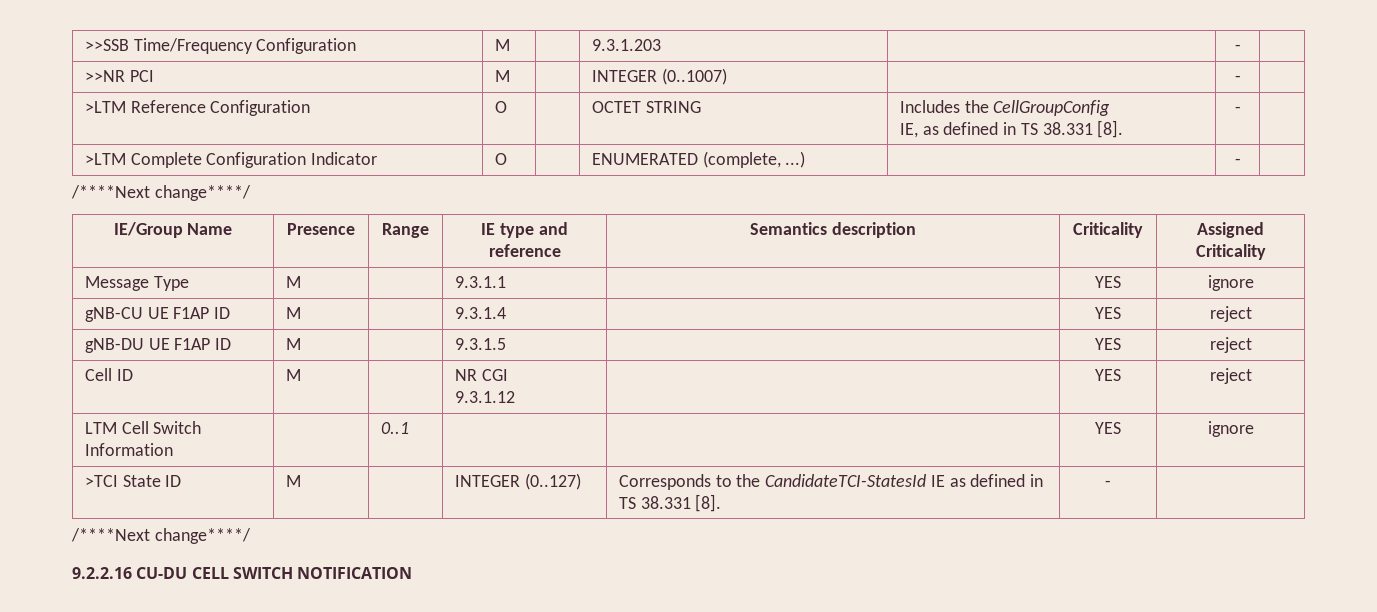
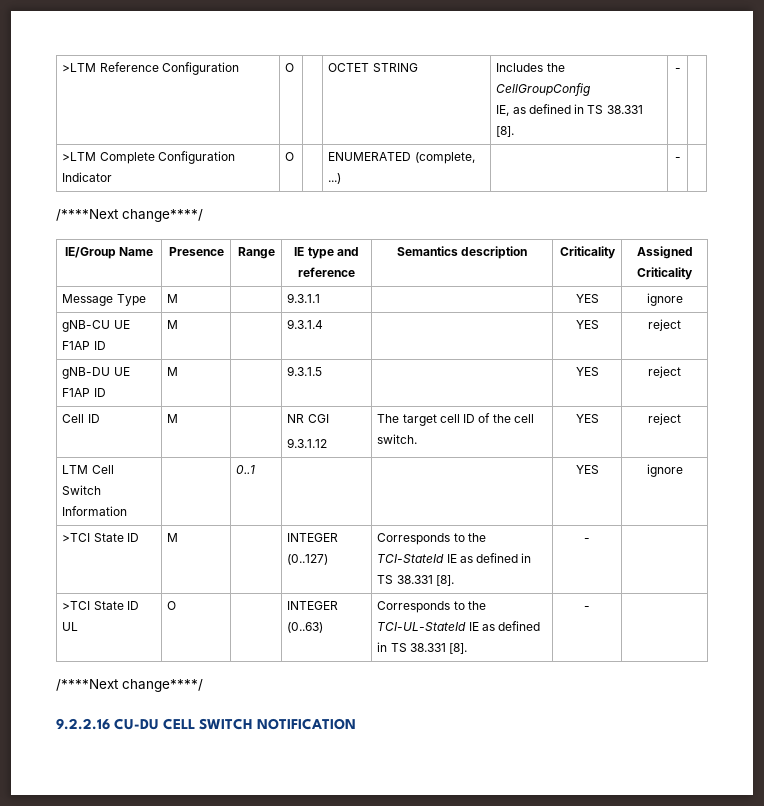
- >>SSB Time/Frequency Configuration | M | | 9.3.1.203 | | - |
- >>NR PCI | M | | INTEGER (0..1007) | | - |
  Cell ID | M | | NR CGI
- 9.3.1.12 | | YES | reject
+ 9.3.1.12 | The target cell ID of the cell switch. | YES | reject
- >TCI State ID | M | | INTEGER (0..127) | Corresponds to the CandidateTCI-StatesId IE as defined in TS 38.331 [8]. | - |
+ >TCI State ID | M | | INTEGER (0..127) | Corresponds to the TCI-StateId IE as defined in TS 38.331 [8]. | - |
+ >TCI State ID UL | O | | INTEGER (0..63) | Corresponds to the TCI-UL-StateId IE as defined in TS 38.331 [8]. | - |

